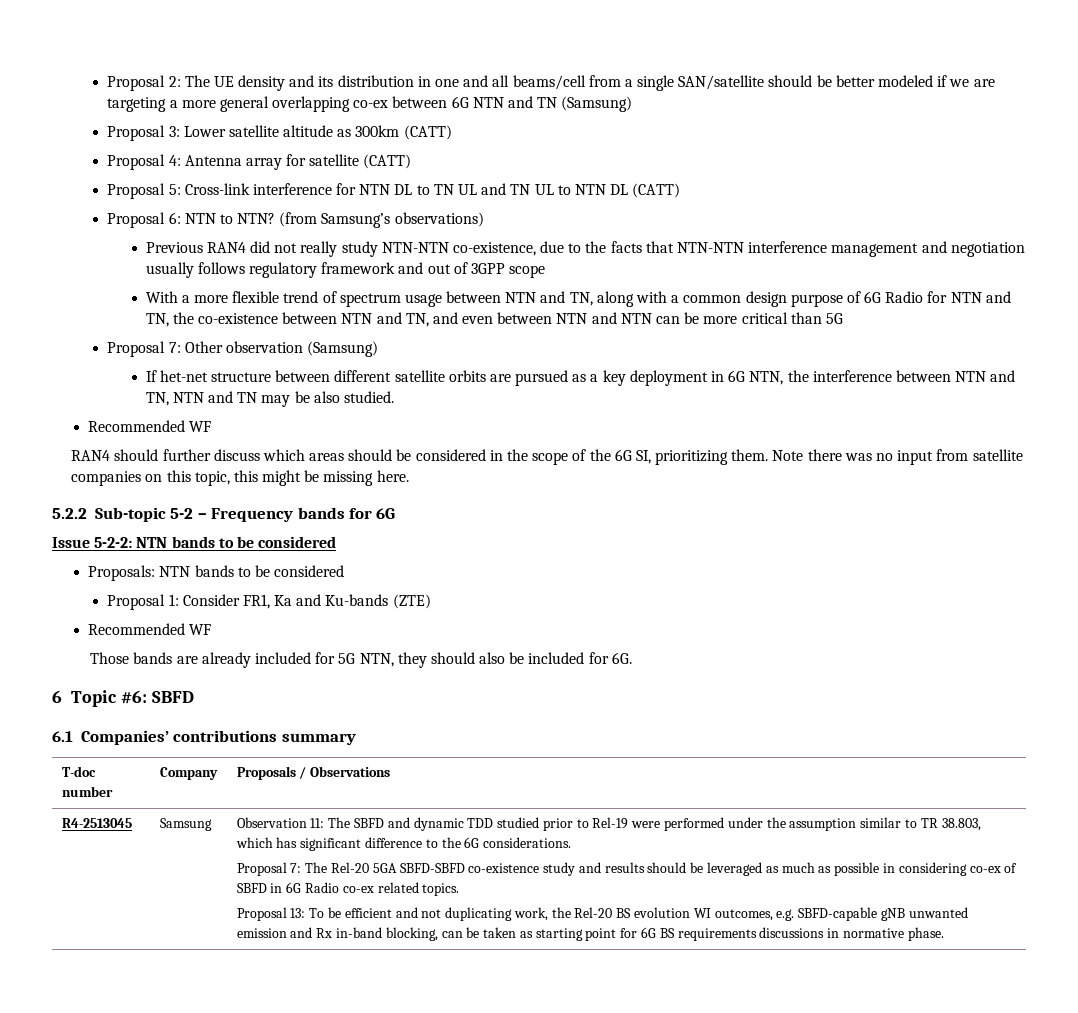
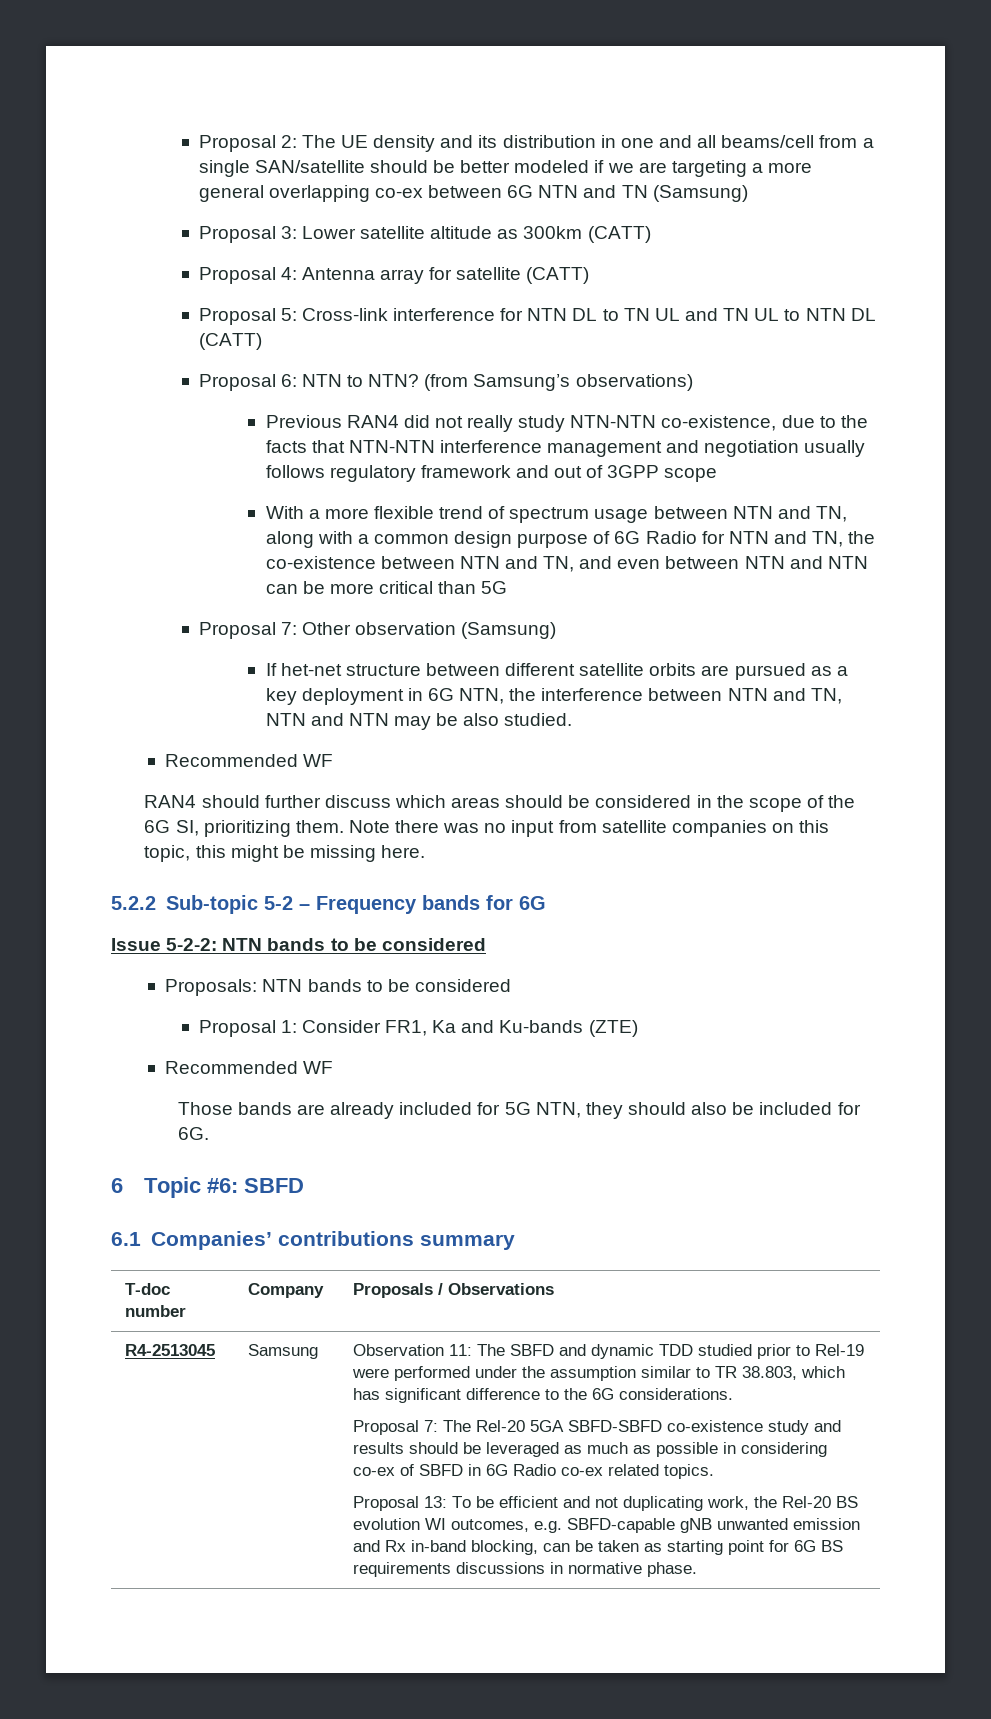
- If het-net structure between different satellite orbits are pursued as a key deployment in 6G NTN, the interference between NTN and TN, NTN and TN may be also studied.
+ If het-net structure between different satellite orbits are pursued as a key deployment in 6G NTN, the interference between NTN and TN, NTN and NTN may be also studied.

